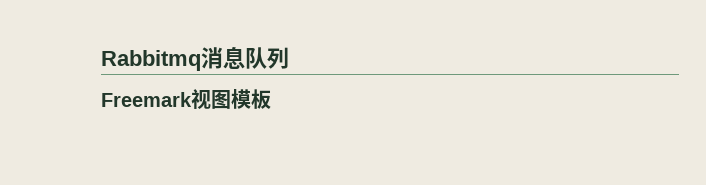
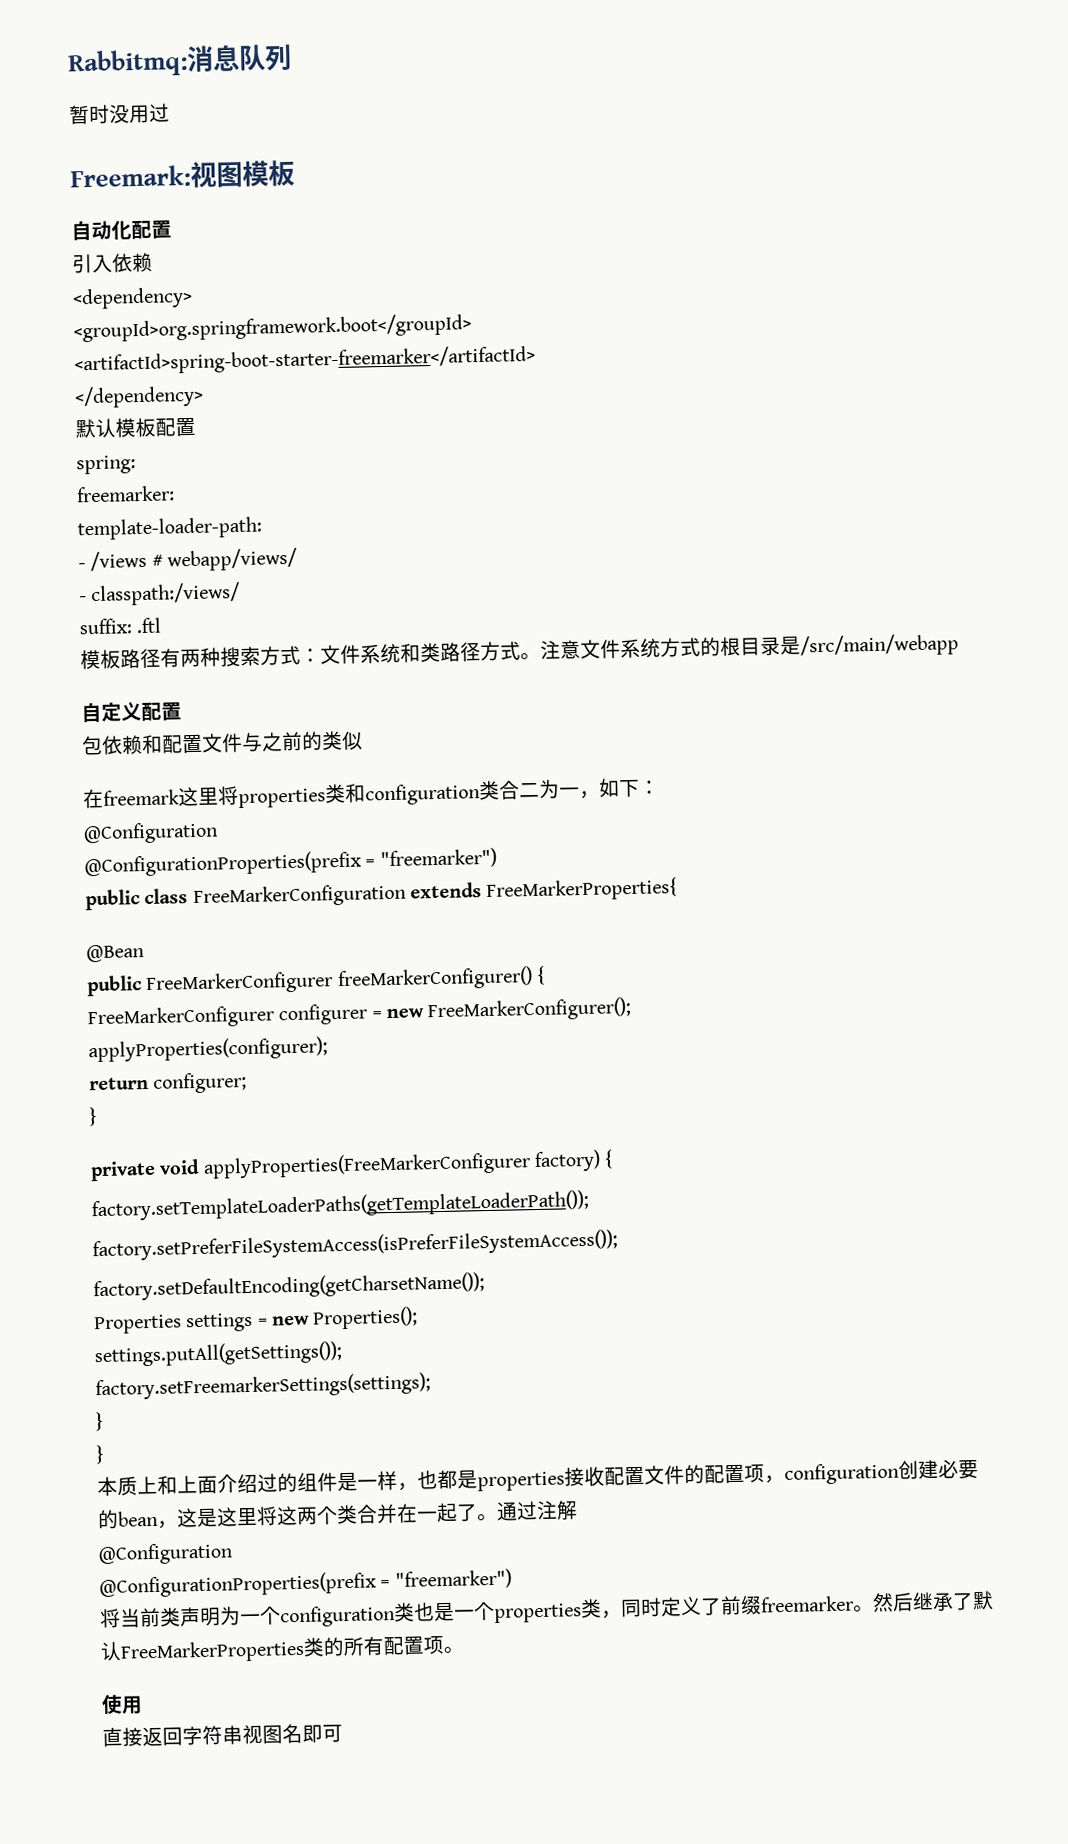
- Rabbitmq消息队列
+ Rabbitmq:消息队列
- Freemark视图模板
+ 暂时没用过
+ Freemark:视图模板
+ 自动化配置
+ 引入依赖
+ <dependency>
+ <groupId>org.springframework.boot</groupId>
+ <artifactId>spring-boot-starter-freemarker</artifactId>
+ </dependency>
+ 默认模板配置
+ spring:
+ freemarker:
+ template-loader-path:
+ - /views # webapp/views/
+ - classpath:/views/
+ suffix: .ftl
+ 模板路径有两种搜索方式：文件系统和类路径方式。注意文件系统方式的根目录是/src/main/webapp
+ 自定义配置
+ 包依赖和配置文件与之前的类似
+ 在freemark这里将properties类和configuration类合二为一，如下：
+ @Configuration
+ @ConfigurationProperties(prefix = "freemarker")
+ public class FreeMarkerConfiguration extends FreeMarkerProperties{
+ @Bean
+ public FreeMarkerConfigurer freeMarkerConfigurer() {
+ FreeMarkerConfigurer configurer = new FreeMarkerConfigurer();
+ applyProperties(configurer);
+ return configurer;
+ }
+ private void applyProperties(FreeMarkerConfigurer factory) {
+ factory.setTemplateLoaderPaths(getTemplateLoaderPath());
+ factory.setPreferFileSystemAccess(isPreferFileSystemAccess());
+ factory.setDefaultEncoding(getCharsetName());
+ Properties settings = new Properties();
+ settings.putAll(getSettings());
+ factory.setFreemarkerSettings(settings);
+ }
+ }
+ 本质上和上面介绍过的组件是一样，也都是properties接收配置文件的配置项，configuration创建必要的bean，这是这里将这两个类合并在一起了。通过注解
+ @Configuration
+ @ConfigurationProperties(prefix = "freemarker")
+ 将当前类声明为一个configuration类也是一个properties类，同时定义了前缀freemarker。然后继承了默认FreeMarkerProperties类的所有配置项。
+ 使用
+ 直接返回字符串视图名即可

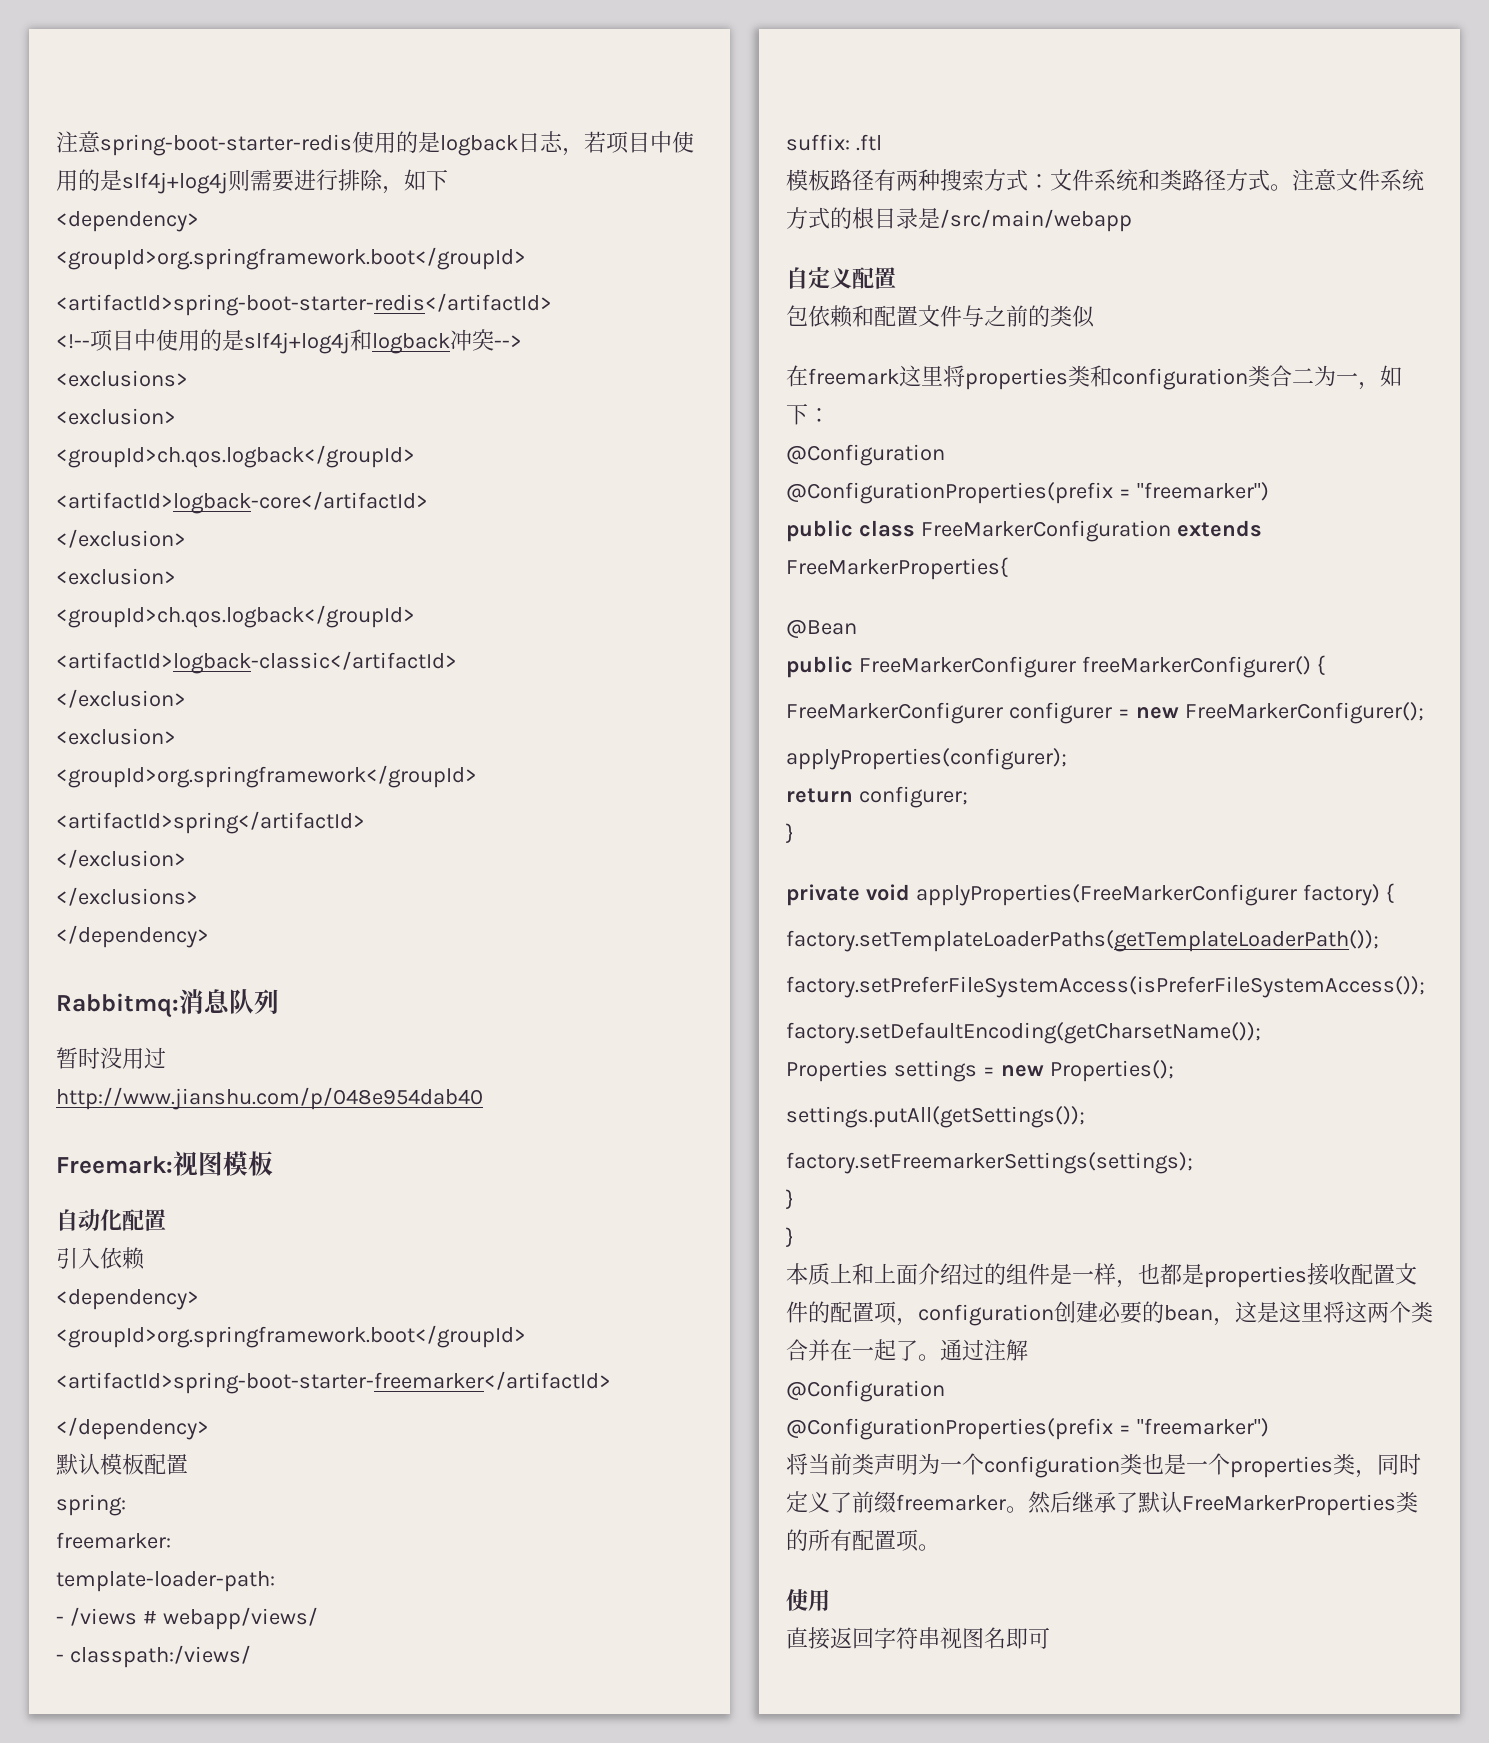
+ 注意spring-boot-starter-redis使用的是logback日志，若项目中使用的是slf4j+log4j则需要进行排除，如下
+ <dependency>
+ <groupId>org.springframework.boot</groupId>
+ <artifactId>spring-boot-starter-redis</artifactId>
+ <!--项目中使用的是slf4j+log4j和logback冲突-->
+ <exclusions>
+ <exclusion>
+ <groupId>ch.qos.logback</groupId>
+ <artifactId>logback-core</artifactId>
+ </exclusion>
+ <exclusion>
+ <groupId>ch.qos.logback</groupId>
+ <artifactId>logback-classic</artifactId>
+ </exclusion>
+ <exclusion>
+ <groupId>org.springframework</groupId>
+ <artifactId>spring</artifactId>
+ </exclusion>
+ </exclusions>
+ </dependency>
+ http://www.jianshu.com/p/048e954dab40

